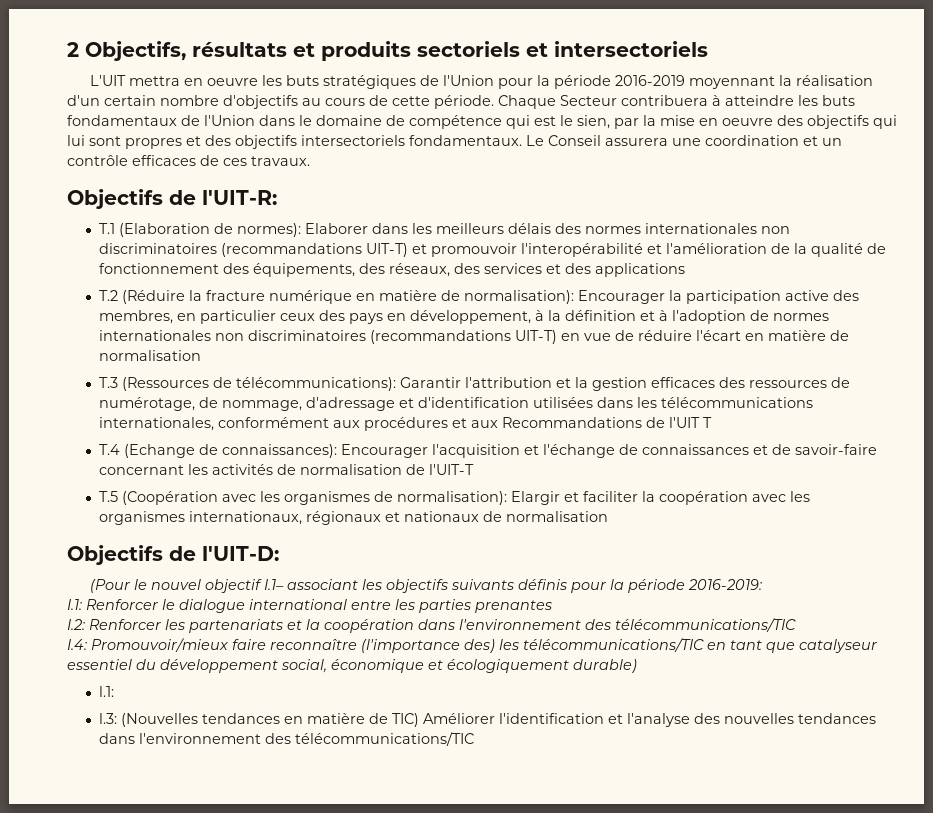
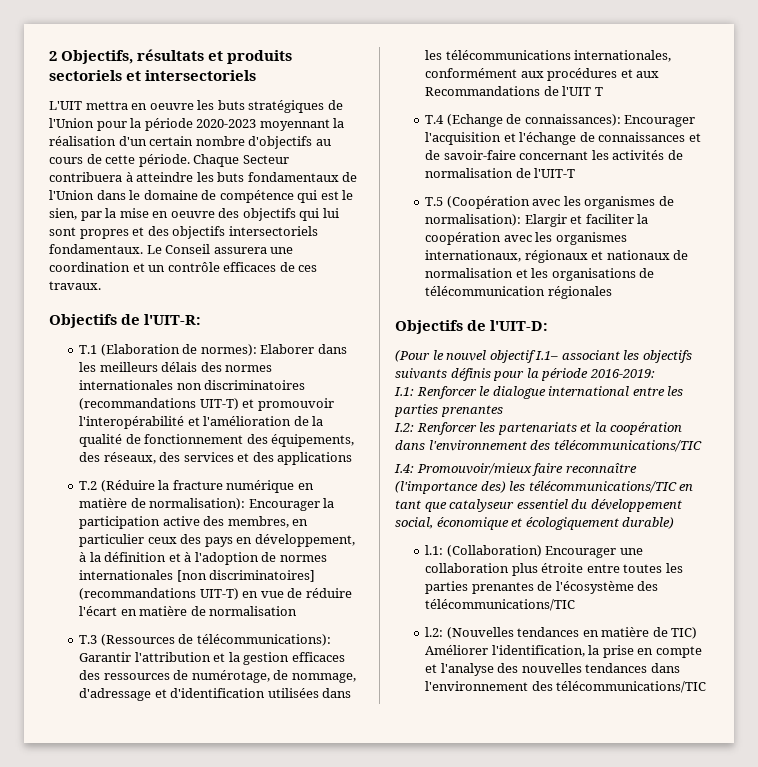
- L'UIT mettra en oeuvre les buts stratégiques de l'Union pour la période 2016-2019 moyennant la réalisation d'un certain nombre d'objectifs au cours de cette période.
+ L'UIT mettra en oeuvre les buts stratégiques de l'Union pour la période 2020-2023 moyennant la réalisation d'un certain nombre d'objectifs au cours de cette période.
- T.2 (Réduire la fracture numérique en matière de normalisation): Encourager la participation active des membres, en particulier ceux des pays en développement, à la définition et à l'adoption de normes internationales non discriminatoires (recommandations UIT-T) en vue de réduire l'écart en matière de normalisation
+ T.2 (Réduire la fracture numérique en matière de normalisation): Encourager la participation active des membres, en particulier ceux des pays en développement, à la définition et à l'adoption de normes internationales [non discriminatoires] (recommandations UIT-T) en vue de réduire l'écart en matière de normalisation
- T.5 (Coopération avec les organismes de normalisation): Elargir et faciliter la coopération avec les organismes internationaux, régionaux et nationaux de normalisation
+ T.5 (Coopération avec les organismes de normalisation): Elargir et faciliter la coopération avec les organismes internationaux, régionaux et nationaux de normalisation et les organisations de télécommunication régionales
  I.4: Promouvoir/mieux faire reconnaître (l'importance des) les télécommunications/TIC en tant que catalyseur essentiel du développement social, économique et écologiquement durable)
- l.1:
- l.3: (Nouvelles tendances en matière de TIC) Améliorer l'identification et l'analyse des nouvelles tendances dans l'environnement des télécommunications/TIC
+ l.1: (Collaboration) Encourager une collaboration plus étroite entre toutes les parties prenantes de l'écosystème des télécommunications/TIC
+ l.2: (Nouvelles tendances en matière de TIC) Améliorer l'identification, la prise en compte et l'analyse des nouvelles tendances dans l'environnement des télécommunications/TIC

